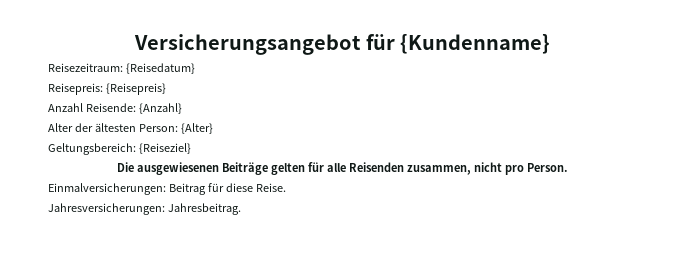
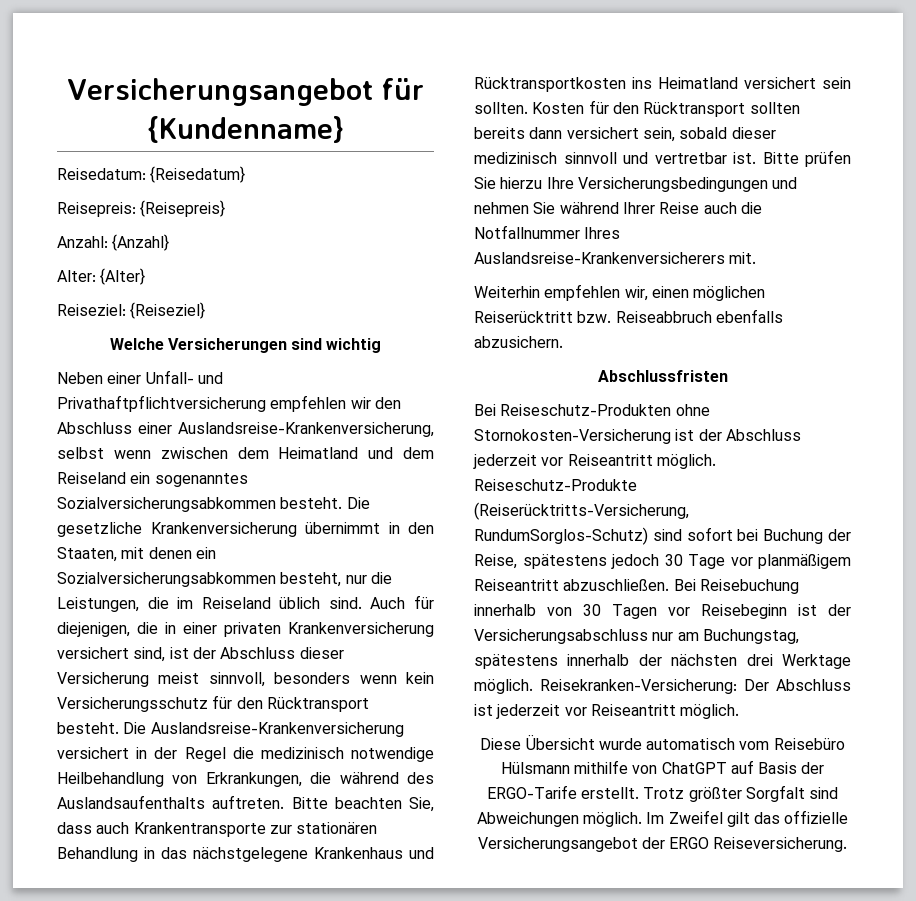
- Reisezeitraum: {Reisedatum}
+ Reisedatum: {Reisedatum}
- Anzahl Reisende: {Anzahl}
+ Anzahl: {Anzahl}
- Alter der ältesten Person: {Alter}
+ Alter: {Alter}
- Geltungsbereich: {Reiseziel}
+ Reiseziel: {Reiseziel}
- Die ausgewiesenen Beiträge gelten für alle Reisenden zusammen, nicht pro Person.
- Einmalversicherungen: Beitrag für diese Reise.
- Jahresversicherungen: Jahresbeitrag.
+ Welche Versicherungen sind wichtig
+ Neben einer Unfall- und Privathaftpflichtversicherung empfehlen wir den Abschluss einer Auslandsreise-Krankenversicherung, selbst wenn zwischen dem Heimatland und dem Reiseland ein sogenanntes Sozialversicherungsabkommen besteht. Die gesetzliche Krankenversicherung übernimmt in den Staaten, mit denen ein Sozialversicherungsabkommen besteht, nur die Leistungen, die im Reiseland üblich sind. Auch für diejenigen, die in einer privaten Krankenversicherung versichert sind, ist der Abschluss dieser Versicherung meist sinnvoll, besonders wenn kein Versicherungsschutz für den Rücktransport besteht. Die Auslandsreise-Krankenversicherung versichert in der Regel die medizinisch notwendige Heilbehandlung von Erkrankungen, die während des Auslandsaufenthalts auftreten. Bitte beachten Sie, dass auch Krankentransporte zur stationären Behandlung in das nächstgelegene Krankenhaus und Rücktransportkosten ins Heimatland versichert sein sollten. Kosten für den Rücktransport sollten bereits dann versichert sein, sobald dieser medizinisch sinnvoll und vertretbar ist. Bitte prüfen Sie hierzu Ihre Versicherungsbedingungen und nehmen Sie während Ihrer Reise auch die Notfallnummer Ihres Auslandsreise-Krankenversicherers mit.
+ Weiterhin empfehlen wir, einen möglichen Reiserücktritt bzw. Reiseabbruch ebenfalls abzusichern.
+ Abschlussfristen
+ Bei Reiseschutz-Produkten ohne Stornokosten-Versicherung ist der Abschluss jederzeit vor Reiseantritt möglich. Reiseschutz-Produkte (Reiserücktritts-Versicherung, RundumSorglos-Schutz) sind sofort bei Buchung der Reise, spätestens jedoch 30 Tage vor planmäßigem Reiseantritt abzuschließen. Bei Reisebuchung innerhalb von 30 Tagen vor Reisebeginn ist der Versicherungsabschluss nur am Buchungstag, spätestens innerhalb der nächsten drei Werktage möglich. Reisekranken-Versicherung: Der Abschluss ist jederzeit vor Reiseantritt möglich.
+ Diese Übersicht wurde automatisch vom Reisebüro Hülsmann mithilfe von ChatGPT auf Basis der ERGO-Tarife erstellt. Trotz größter Sorgfalt sind Abweichungen möglich. Im Zweifel gilt das offizielle Versicherungsangebot der ERGO Reiseversicherung.

